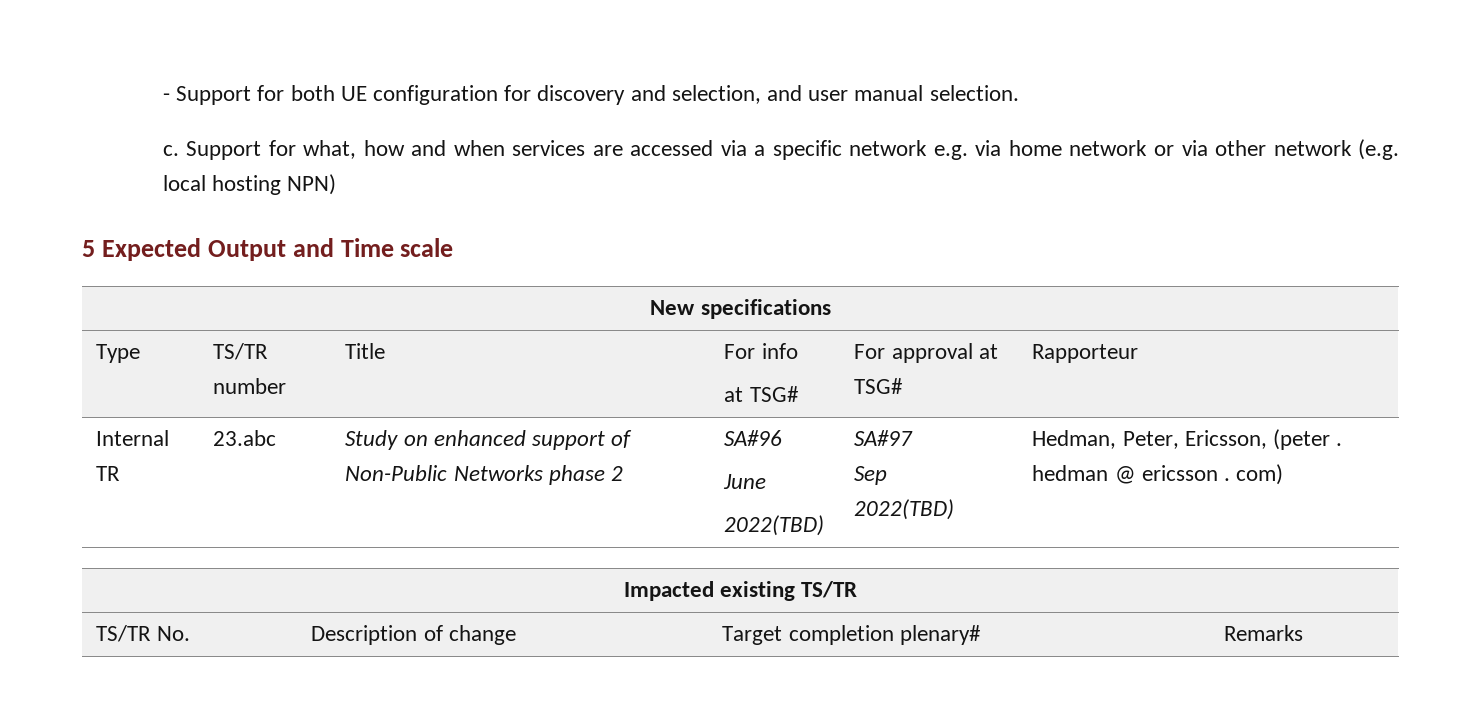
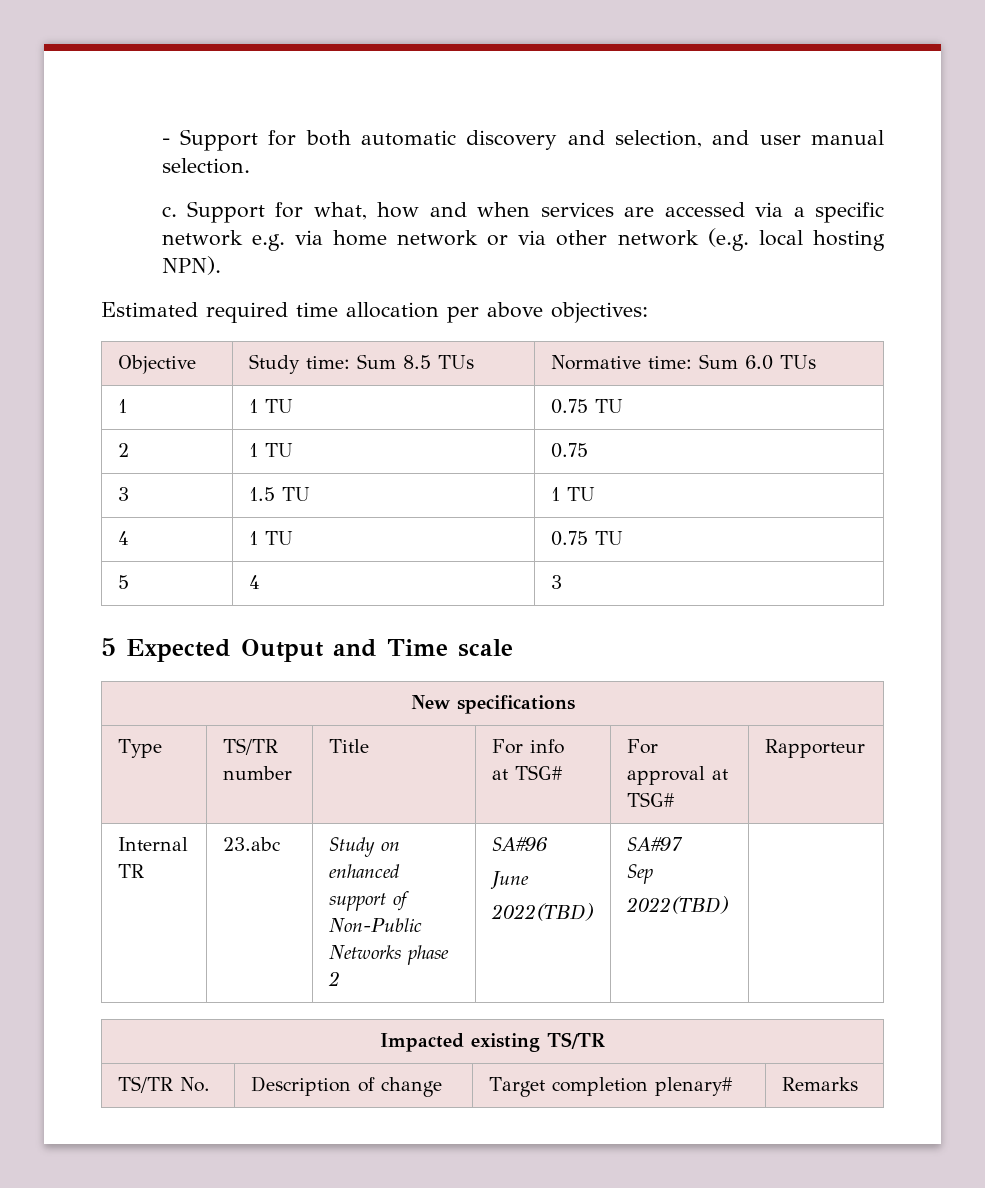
- - Support for both UE configuration for discovery and selection, and user manual selection.
+ - Support for both automatic discovery and selection, and user manual selection.
- Support for what, how and when services are accessed via a specific network e.g. via home network or via other network (e.g. local hosting NPN)
+ Support for what, how and when services are accessed via a specific network e.g. via home network or via other network (e.g. local hosting NPN).
+ Estimated required time allocation per above objectives:
+ Objective | Study time: Sum 8.5 TUs | Normative time: Sum 6.0 TUs
+ 1 | 1 TU | 0.75 TU
+ 2 | 1 TU | 0.75
+ 3 | 1.5 TU | 1 TU
+ 4 | 1 TU | 0.75 TU
+ 5 | 4 | 3
  Internal TR | 23.abc | Study on enhanced support of Non-Public Networks phase 2 | SA#96
  June
  2022(TBD) | SA#97
  Sep
- 2022(TBD) | Hedman, Peter, Ericsson, (peter . hedman @ ericsson . com)
+ 2022(TBD) |

